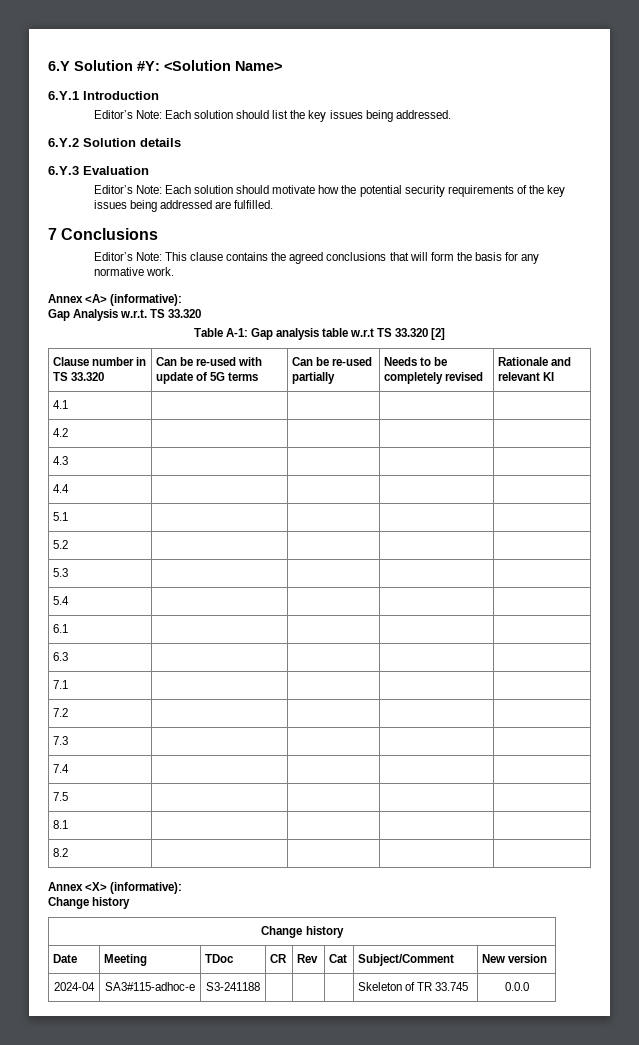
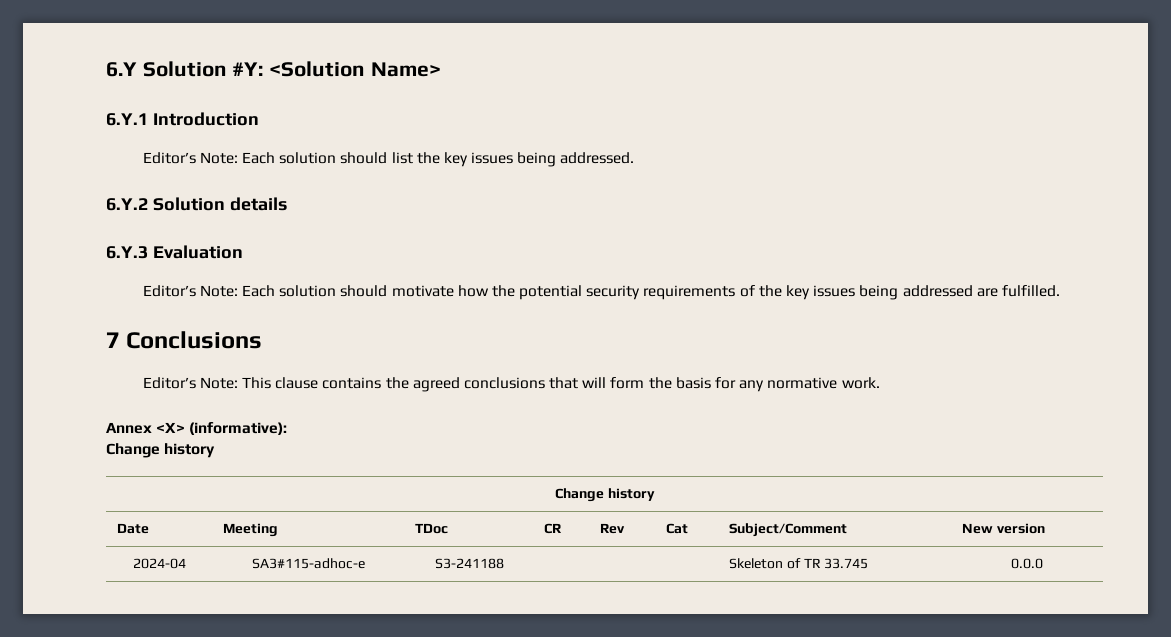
- Annex <A> (informative):
- Gap Analysis w.r.t. TS 33.320
- Table A-1: Gap analysis table w.r.t TS 33.320 [2]
- Clause number in TS 33.320 | Can be re-used with update of 5G terms | Can be re-used partially | Needs to be completely revised | Rationale and relevant KI
- 4.1 | | | |
- 4.2 | | | |
- 4.3 | | | |
- 4.4 | | | |
- 5.1 | | | |
- 5.2 | | | |
- 5.3 | | | |
- 5.4 | | | |
- 6.1 | | | |
- 6.3 | | | |
- 7.1 | | | |
- 7.2 | | | |
- 7.3 | | | |
- 7.4 | | | |
- 7.5 | | | |
- 8.1 | | | |
- 8.2 | | | |

